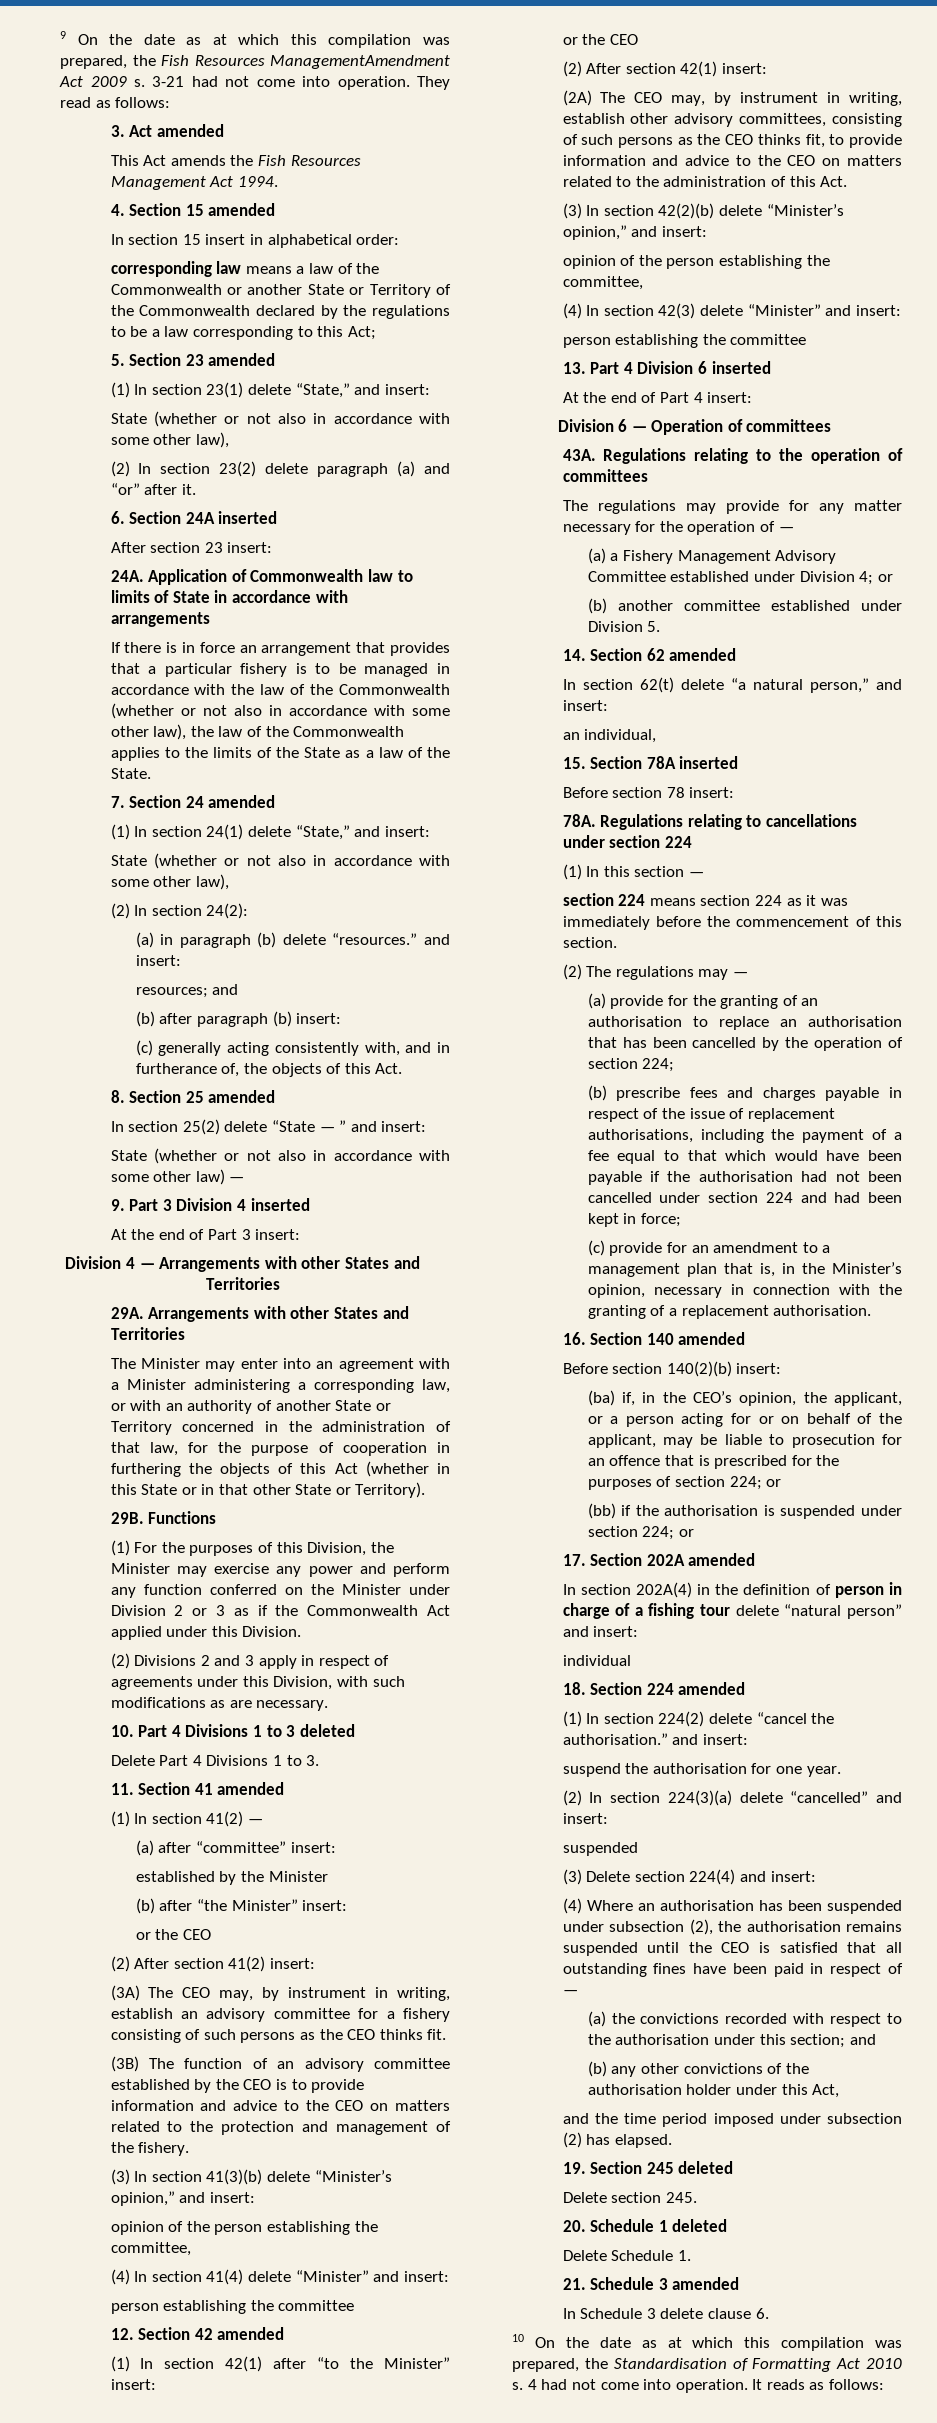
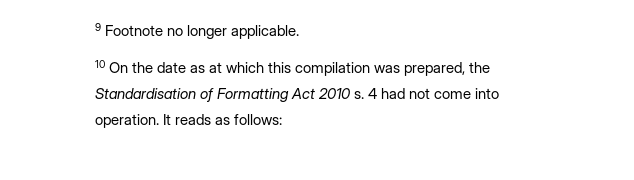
- 9 On the date as at which this compilation was prepared, the Fish Resources ManagementAmendment Act 2009 s. 3-21 had not come into operation. They read as follows:
- 3. Act amended
- This Act amends the Fish Resources Management Act 1994.
- 4. Section 15 amended
- In section 15 insert in alphabetical order:
- corresponding law means a law of the Commonwealth or another State or Territory of the Commonwealth declared by the regulations to be a law corresponding to this Act;
- 5. Section 23 amended
- (1) In section 23(1) delete “State,” and insert:
- State (whether or not also in accordance with some other law),
- (2) In section 23(2) delete paragraph (a) and “or” after it.
- 6. Section 24A inserted
- After section 23 insert:
- 24A. Application of Commonwealth law to limits of State in accordance with arrangements
- If there is in force an arrangement that provides that a particular fishery is to be managed in accordance with the law of the Commonwealth (whether or not also in accordance with some other law), the law of the Commonwealth applies to the limits of the State as a law of the State.
- 7. Section 24 amended
- (1) In section 24(1) delete “State,” and insert:
- State (whether or not also in accordance with some other law),
- (2) In section 24(2):
- (a) in paragraph (b) delete “resources.” and insert:
- resources; and
- (b) after paragraph (b) insert:
- (c) generally acting consistently with, and in furtherance of, the objects of this Act.
- 8. Section 25 amended
- In section 25(2) delete “State — ” and insert:
- State (whether or not also in accordance with some other law) —
- 9. Part 3 Division 4 inserted
- At the end of Part 3 insert:
- Division 4 — Arrangements with other States and Territories
- 29A. Arrangements with other States and Territories
- The Minister may enter into an agreement with a Minister administering a corresponding law, or with an authority of another State or Territory concerned in the administration of that law, for the purpose of cooperation in furthering the objects of this Act (whether in this State or in that other State or Territory).
- 29B. Functions
- (1) For the purposes of this Division, the Minister may exercise any power and perform any function conferred on the Minister under Division 2 or 3 as if the Commonwealth Act applied under this Division.
- (2) Divisions 2 and 3 apply in respect of agreements under this Division, with such modifications as are necessary.
- 10. Part 4 Divisions 1 to 3 deleted
- Delete Part 4 Divisions 1 to 3.
- 11. Section 41 amended
- (1) In section 41(2) —
- (a) after “committee” insert:
- established by the Minister
- (b) after “the Minister” insert:
- or the CEO
- (2) After section 41(2) insert:
- (3A) The CEO may, by instrument in writing, establish an advisory committee for a fishery consisting of such persons as the CEO thinks fit.
- (3B) The function of an advisory committee established by the CEO is to provide information and advice to the CEO on matters related to the protection and management of the fishery.
- (3) In section 41(3)(b) delete “Minister’s opinion,” and insert:
- opinion of the person establishing the committee,
- (4) In section 41(4) delete “Minister” and insert:
- person establishing the committee
- 12. Section 42 amended
- (1) In section 42(1) after “to the Minister” insert:
- or the CEO
- (2) After section 42(1) insert:
- (2A) The CEO may, by instrument in writing, establish other advisory committees, consisting of such persons as the CEO thinks fit, to provide information and advice to the CEO on matters related to the administration of this Act.
- (3) In section 42(2)(b) delete “Minister’s opinion,” and insert:
- opinion of the person establishing the committee,
- (4) In section 42(3) delete “Minister” and insert:
- person establishing the committee
- 13. Part 4 Division 6 inserted
- At the end of Part 4 insert:
- Division 6 — Operation of committees
- 43A. Regulations relating to the operation of committees
- The regulations may provide for any matter necessary for the operation of —
- (a) a Fishery Management Advisory Committee established under Division 4; or
- (b) another committee established under Division 5.
- 14. Section 62 amended
- In section 62(t) delete “a natural person,” and insert:
- an individual,
- 15. Section 78A inserted
- Before section 78 insert:
- 78A. Regulations relating to cancellations under section 224
- (1) In this section —
- section 224 means section 224 as it was immediately before the commencement of this section.
- (2) The regulations may —
- (a) provide for the granting of an authorisation to replace an authorisation that has been cancelled by the operation of section 224;
- (b) prescribe fees and charges payable in respect of the issue of replacement authorisations, including the payment of a fee equal to that which would have been payable if the authorisation had not been cancelled under section 224 and had been kept in force;
- (c) provide for an amendment to a management plan that is, in the Minister’s opinion, necessary in connection with the granting of a replacement authorisation.
- 16. Section 140 amended
- Before section 140(2)(b) insert:
- (ba) if, in the CEO’s opinion, the applicant, or a person acting for or on behalf of the applicant, may be liable to prosecution for an offence that is prescribed for the purposes of section 224; or
- (bb) if the authorisation is suspended under section 224; or
- 17. Section 202A amended
- In section 202A(4) in the definition of person in charge of a fishing tour delete “natural person” and insert:
- individual
- 18. Section 224 amended
- (1) In section 224(2) delete “cancel the authorisation.” and insert:
- suspend the authorisation for one year.
- (2) In section 224(3)(a) delete “cancelled” and insert:
- suspended
- (3) Delete section 224(4) and insert:
- (4) Where an authorisation has been suspended under subsection (2), the authorisation remains suspended until the CEO is satisfied that all outstanding fines have been paid in respect of —
- (a) the convictions recorded with respect to the authorisation under this section; and
- (b) any other convictions of the authorisation holder under this Act,
- and the time period imposed under subsection (2) has elapsed.
- 19. Section 245 deleted
- Delete section 245.
- 20. Schedule 1 deleted
- Delete Schedule 1.
- 21. Schedule 3 amended
- In Schedule 3 delete clause 6.
+ 9 Footnote no longer applicable.

